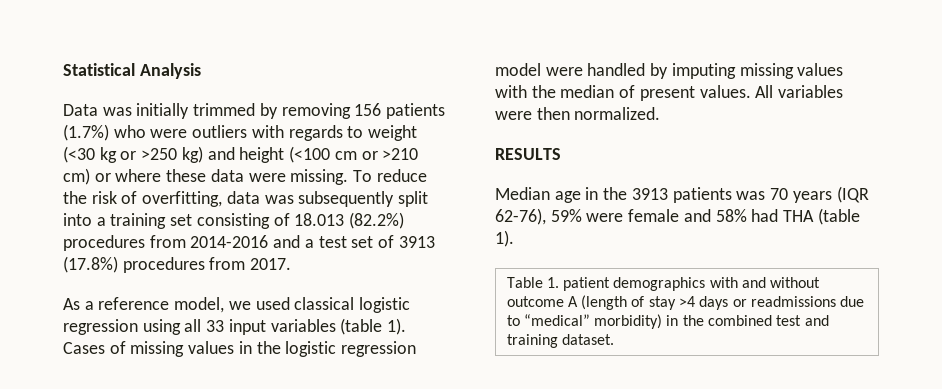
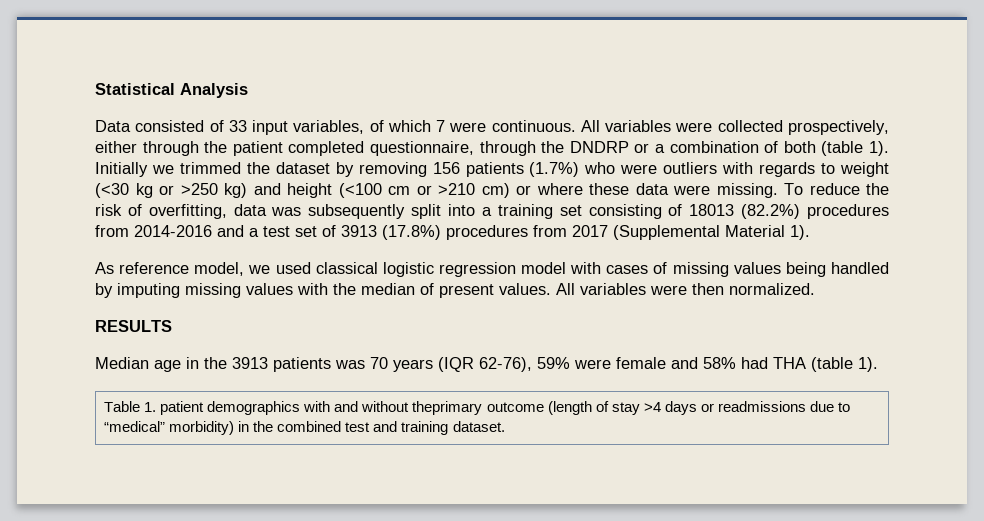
- Data was initially trimmed by removing 156 patients (1.7%) who were outliers with regards to weight (<30 kg or >250 kg) and height (<100 cm or >210 cm) or where these data were missing.
+ Data consisted of 33 input variables, of which 7 were continuous. All variables were collected prospectively, either through the patient completed questionnaire, through the DNDRP or a combination of both (table 1). Initially we trimmed the dataset by removing 156 patients (1.7%) who were outliers with regards to weight (<30 kg or >250 kg) and height (<100 cm or >210 cm) or where these data were missing.
- To reduce the risk of overfitting, data was subsequently split into a training set consisting of 18.013 (82.2%) procedures from 2014-2016 and a test set of 3913 (17.8%) procedures from 2017.
+ To reduce the risk of overfitting, data was subsequently split into a training set consisting of 18013 (82.2%) procedures from 2014-2016 and a test set of 3913 (17.8%) procedures from 2017 (Supplemental Material 1).
- As a reference model, we used classical logistic regression using all 33 input variables (table 1). Cases of missing values in the logistic regression model were handled by imputing missing values with the median of present values.
+ As reference model, we used classical logistic regression model with cases of missing values being handled by imputing missing values with the median of present values.
- Table 1. patient demographics with and without outcome A (length of stay >4 days or readmissions due to “medical” morbidity) in the combined test and training dataset.
+ Table 1. patient demographics with and without theprimary outcome (length of stay >4 days or readmissions due to “medical” morbidity) in the combined test and training dataset.

